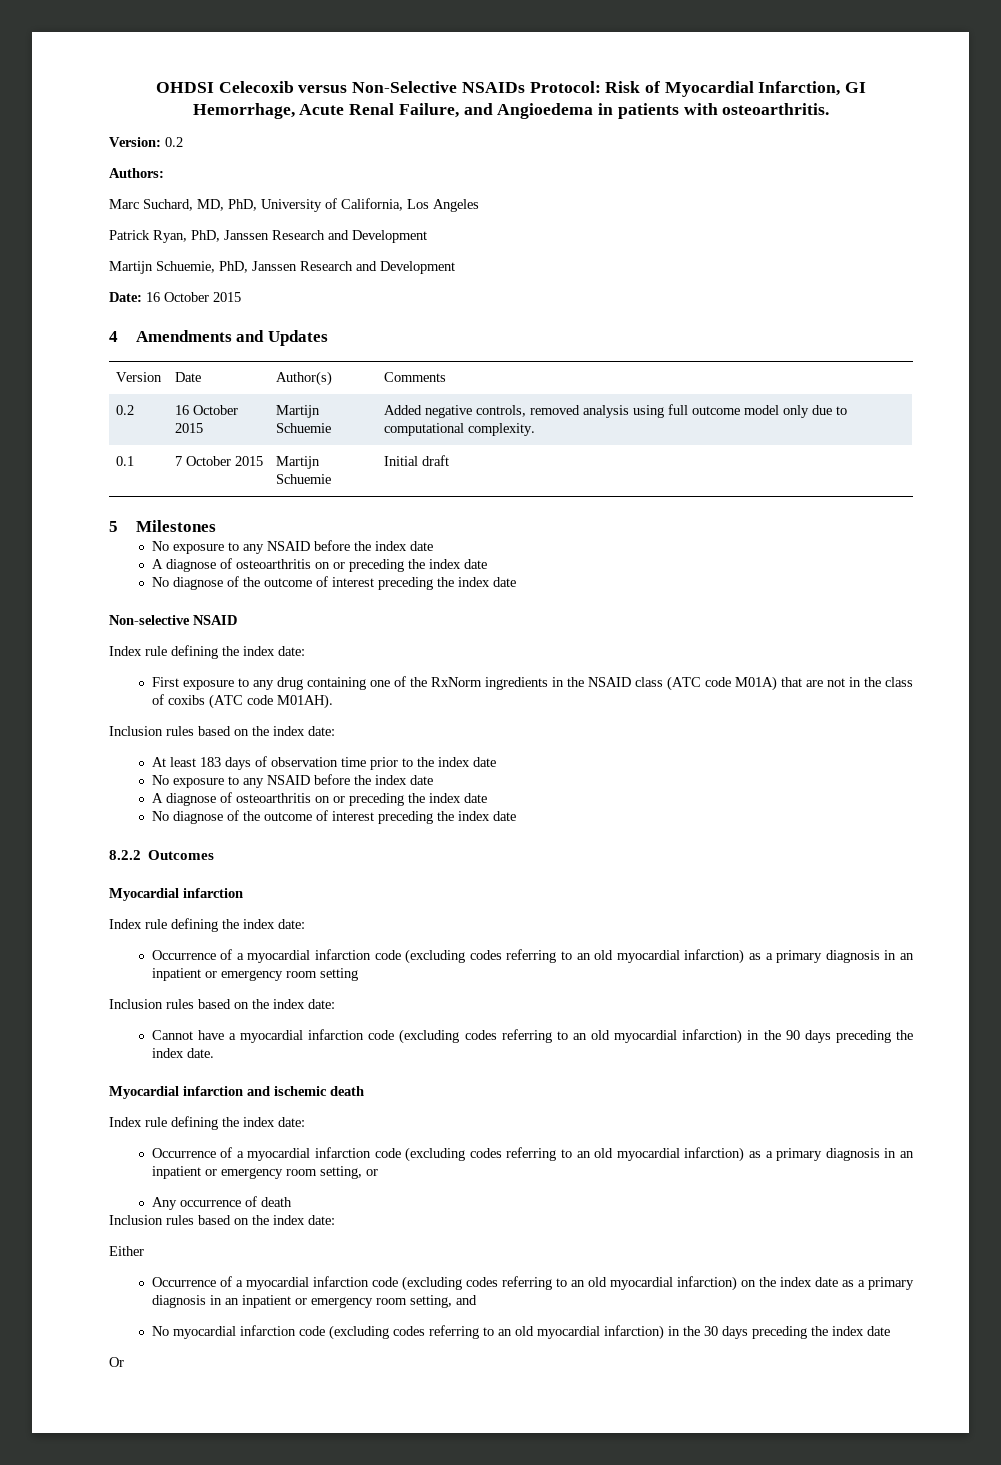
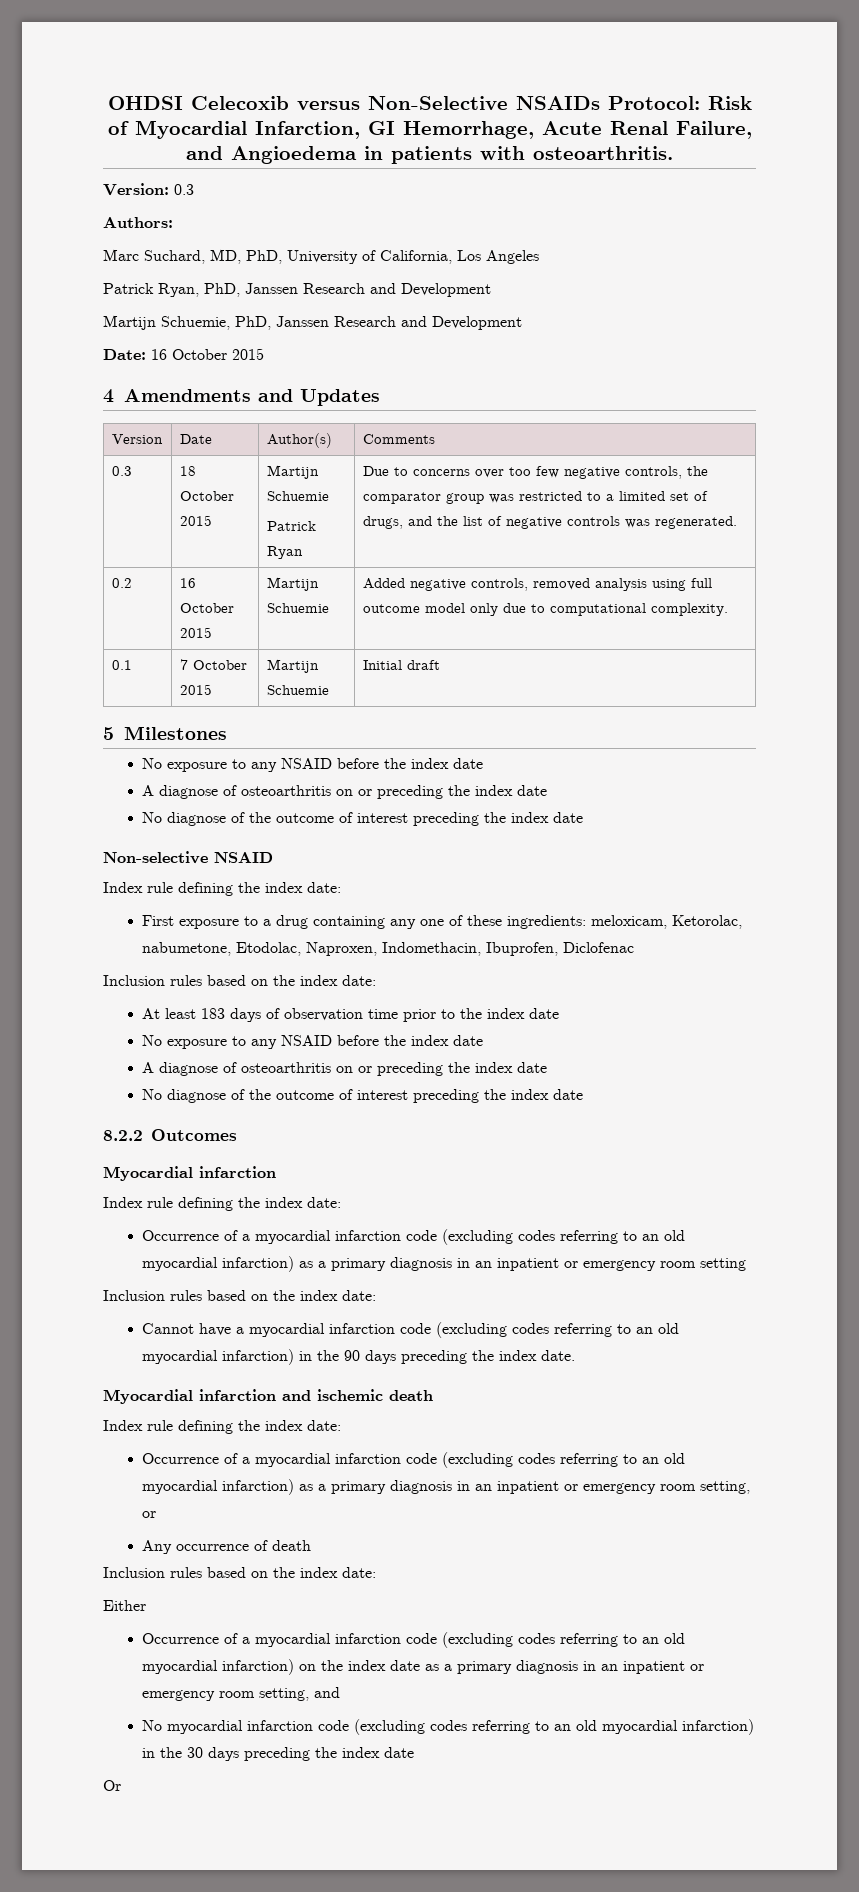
- Version: 0.2
+ Version: 0.3
+ 0.3 | 18 October 2015 | Martijn Schuemie
+ Patrick Ryan | Due to concerns over too few negative controls, the comparator group was restricted to a limited set of drugs, and the list of negative controls was regenerated.
- First exposure to any drug containing one of the RxNorm ingredients in the NSAID class (ATC code M01A) that are not in the class of coxibs (ATC code M01AH).
+ First exposure to a drug containing any one of these ingredients: meloxicam, Ketorolac, nabumetone, Etodolac, Naproxen, Indomethacin, Ibuprofen, Diclofenac

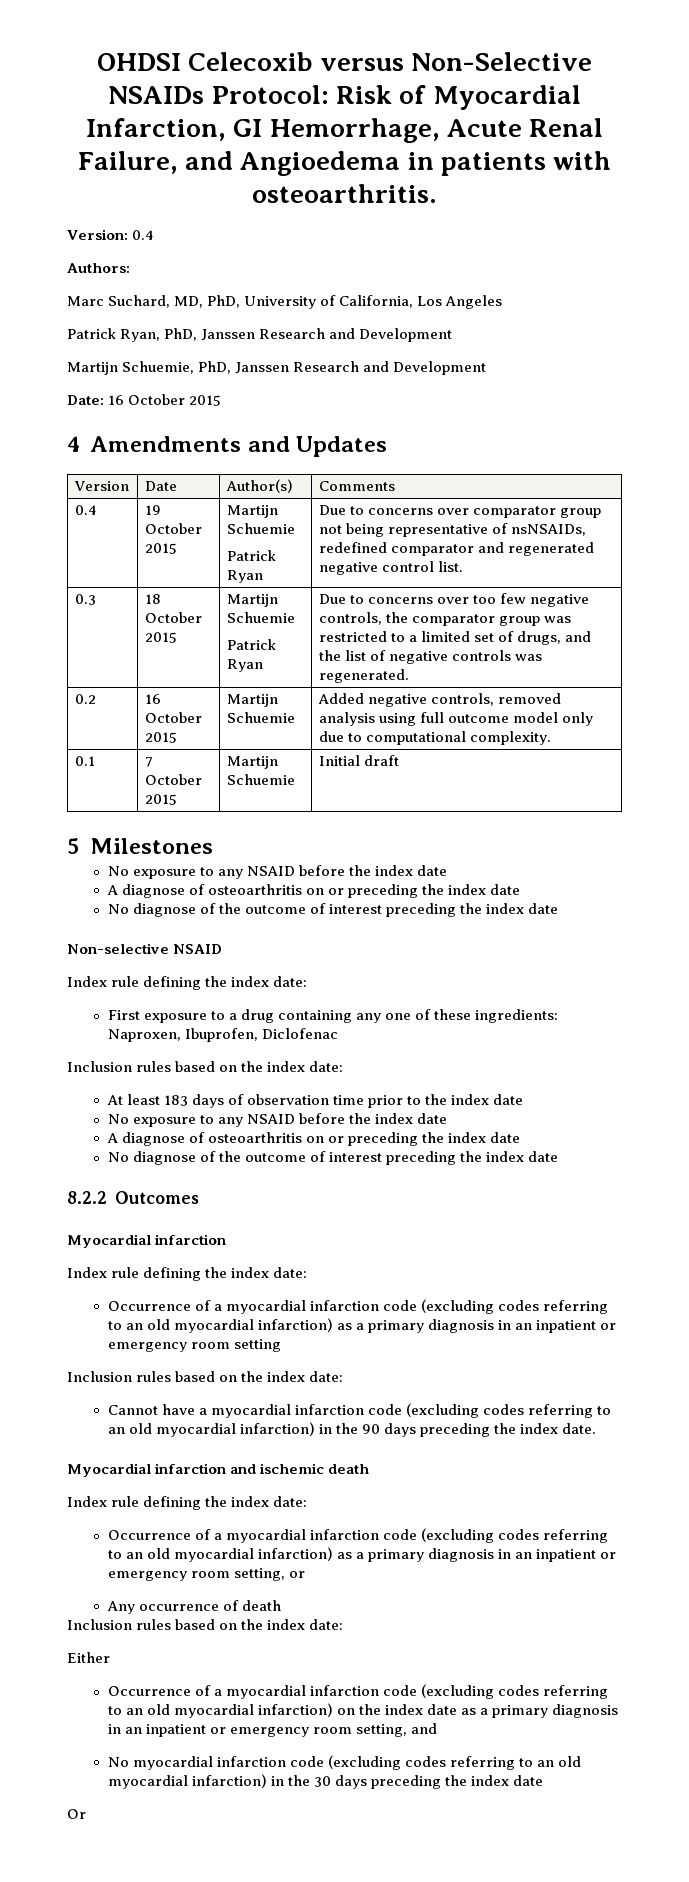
- Version: 0.3
+ Version: 0.4
+ 0.4 | 19 October 2015 | Martijn Schuemie
+ Patrick Ryan | Due to concerns over comparator group not being representative of nsNSAIDs, redefined comparator and regenerated negative control list.
- First exposure to a drug containing any one of these ingredients: meloxicam, Ketorolac, nabumetone, Etodolac, Naproxen, Indomethacin, Ibuprofen, Diclofenac
+ First exposure to a drug containing any one of these ingredients: Naproxen, Ibuprofen, Diclofenac

